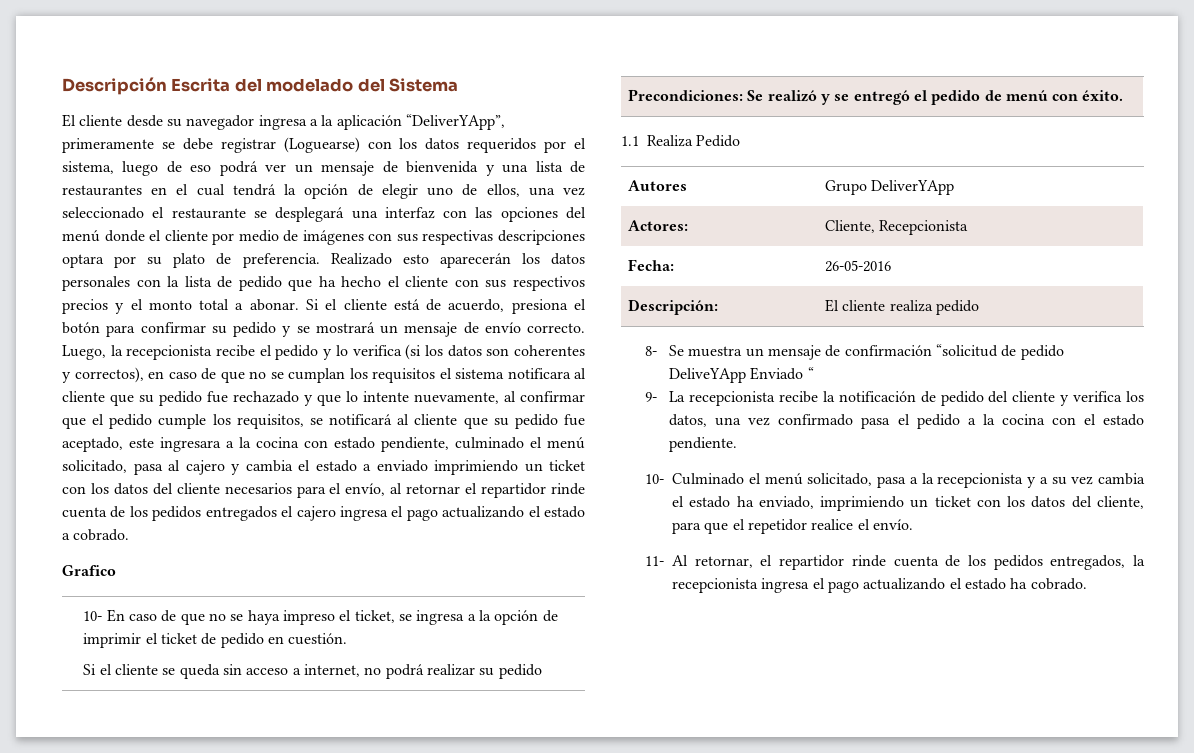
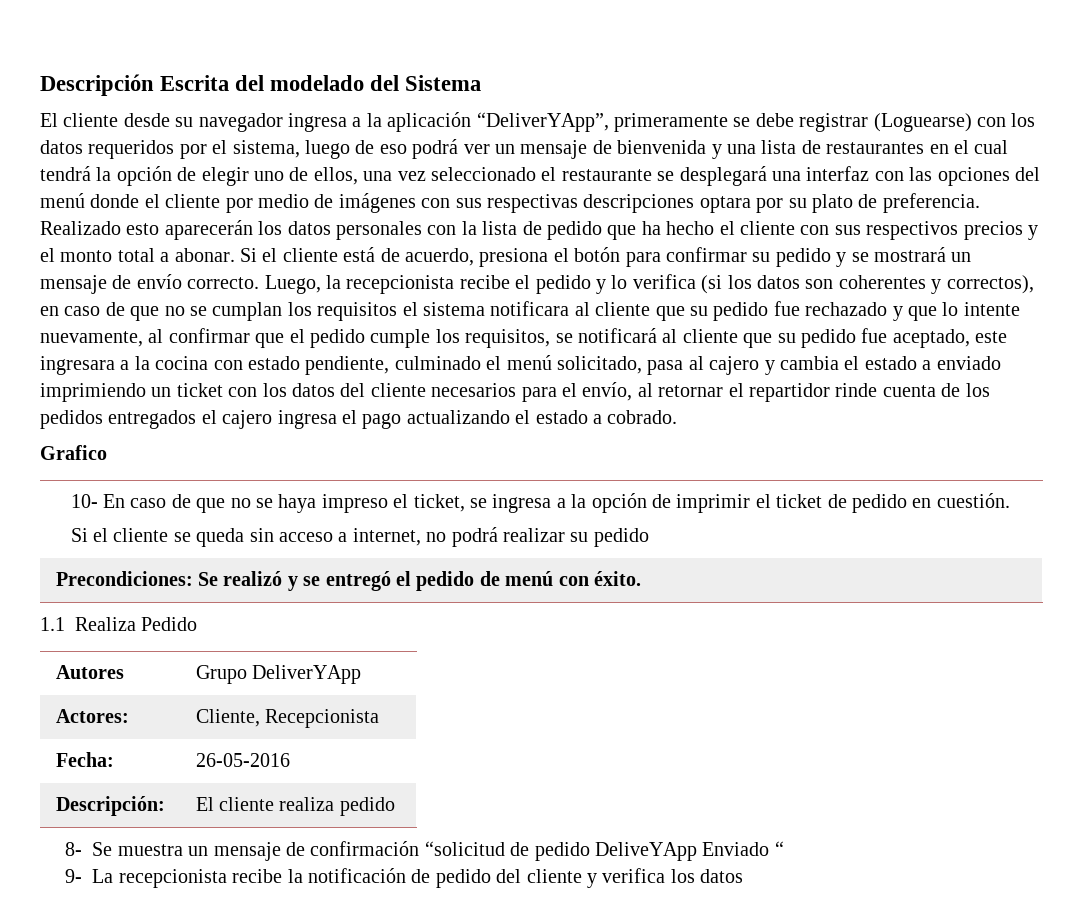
- 9- La recepcionista recibe la notificación de pedido del cliente y verifica los datos, una vez confirmado pasa el pedido a la cocina con el estado pendiente.
- 10- Culminado el menú solicitado, pasa a la recepcionista y a su vez cambia el estado ha enviado, imprimiendo un ticket con los datos del cliente, para que el repetidor realice el envío.
- 11- Al retornar, el repartidor rinde cuenta de los pedidos entregados, la recepcionista ingresa el pago actualizando el estado ha cobrado.
+ 9- La recepcionista recibe la notificación de pedido del cliente y verifica los datos

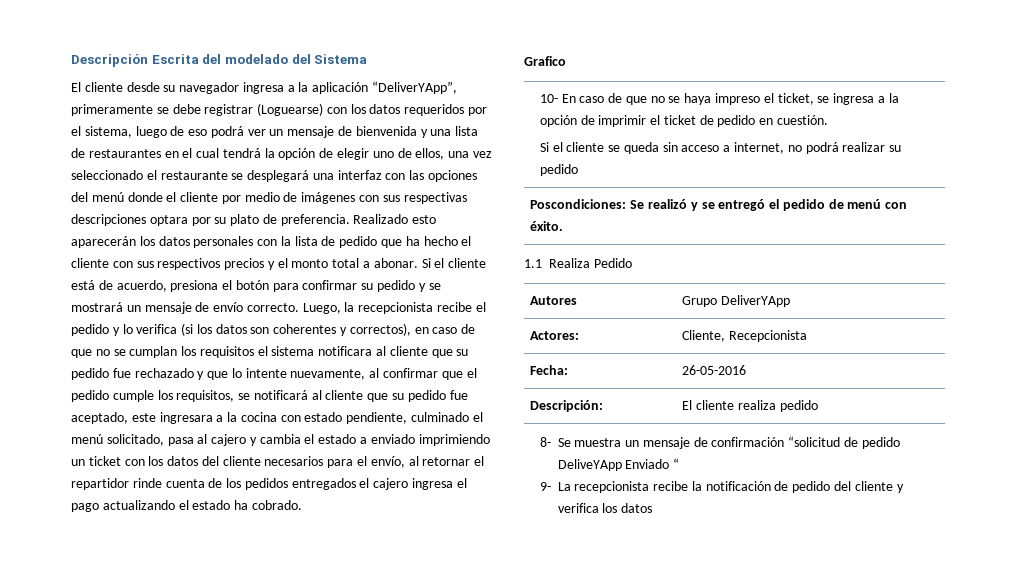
- Luego, la recepcionista recibe el pedido y lo verifica (si los datos son coherentes y correctos), en caso de que no se cumplan los requisitos el sistema notificara al cliente que su pedido fue rechazado y que lo intente nuevamente, al confirmar que el pedido cumple los requisitos, se notificará al cliente que su pedido fue aceptado, este ingresara a la cocina con estado pendiente, culminado el menú solicitado, pasa al cajero y cambia el estado a enviado imprimiendo un ticket con los datos del cliente necesarios para el envío, al retornar el repartidor rinde cuenta de los pedidos entregados el cajero ingresa el pago actualizando el estado a cobrado.
+ Luego, la recepcionista recibe el pedido y lo verifica (si los datos son coherentes y correctos), en caso de que no se cumplan los requisitos el sistema notificara al cliente que su pedido fue rechazado y que lo intente nuevamente, al confirmar que el pedido cumple los requisitos, se notificará al cliente que su pedido fue aceptado, este ingresara a la cocina con estado pendiente, culminado el menú solicitado, pasa al cajero y cambia el estado a enviado imprimiendo un ticket con los datos del cliente necesarios para el envío, al retornar el repartidor rinde cuenta de los pedidos entregados el cajero ingresa el pago actualizando el estado ha cobrado.
- Precondiciones: Se realizó y se entregó el pedido de menú con éxito.
+ Poscondiciones: Se realizó y se entregó el pedido de menú con éxito.

